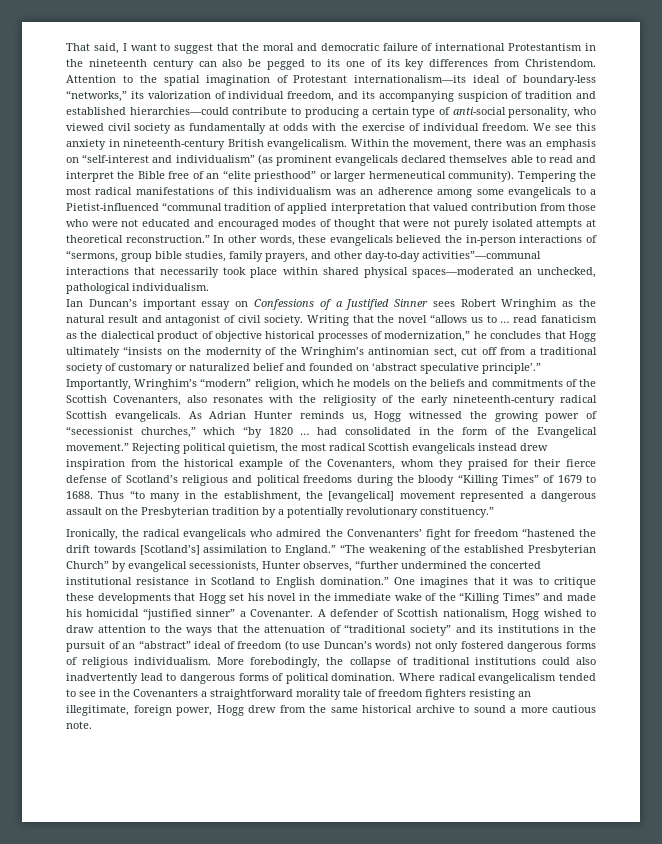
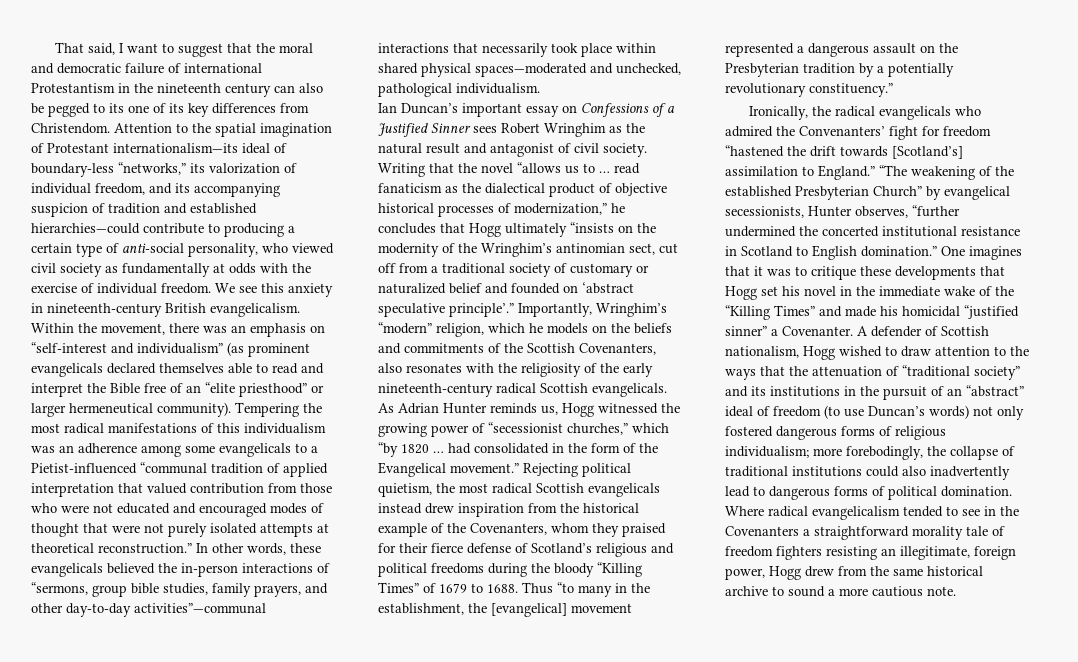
- In other words, these evangelicals believed the in-person interactions of “sermons, group bible studies, family prayers, and other day-to-day activities”—communal interactions that necessarily took place within shared physical spaces—moderated an unchecked, pathological individualism.
+ In other words, these evangelicals believed the in-person interactions of “sermons, group bible studies, family prayers, and other day-to-day activities”—communal interactions that necessarily took place within shared physical spaces—moderated and unchecked, pathological individualism.
- A defender of Scottish nationalism, Hogg wished to draw attention to the ways that the attenuation of “traditional society” and its institutions in the pursuit of an “abstract” ideal of freedom (to use Duncan’s words) not only fostered dangerous forms of religious individualism. More forebodingly, the collapse of traditional institutions could also inadvertently lead to dangerous forms of political domination.
+ A defender of Scottish nationalism, Hogg wished to draw attention to the ways that the attenuation of “traditional society” and its institutions in the pursuit of an “abstract” ideal of freedom (to use Duncan’s words) not only fostered dangerous forms of religious individualism; more forebodingly, the collapse of traditional institutions could also inadvertently lead to dangerous forms of political domination.

